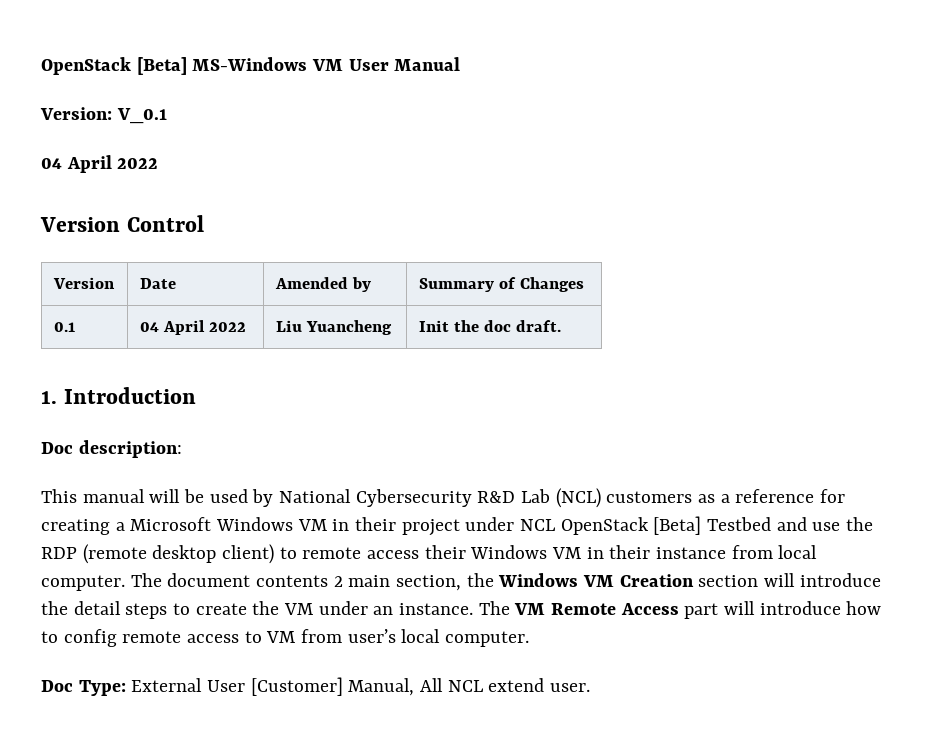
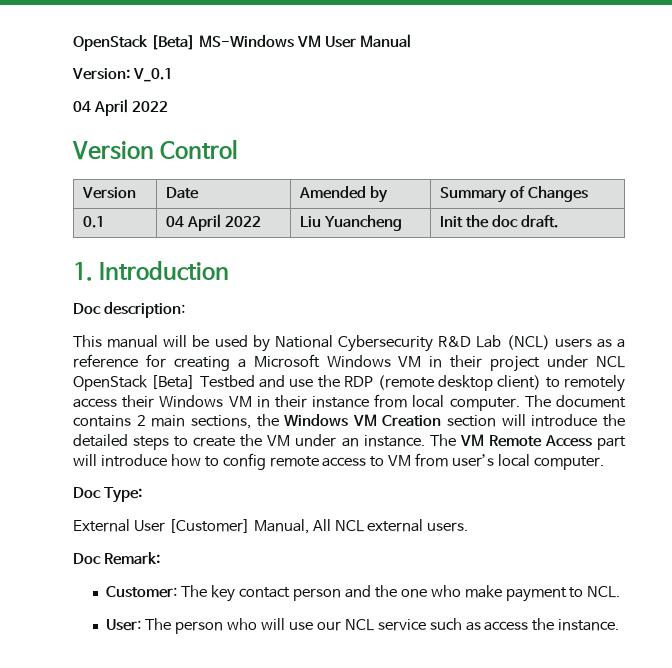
- This manual will be used by National Cybersecurity R&D Lab (NCL) customers as a reference for creating a Microsoft Windows VM in their project under NCL OpenStack [Beta] Testbed and use the RDP (remote desktop client) to remote access their Windows VM in their instance from local computer.
+ This manual will be used by National Cybersecurity R&D Lab (NCL) users as a reference for creating a Microsoft Windows VM in their project under NCL OpenStack [Beta] Testbed and use the RDP (remote desktop client) to remotely access their Windows VM in their instance from local computer.
- The document contents 2 main section, the Windows VM Creation section will introduce the detail steps to create the VM under an instance.
+ The document contains 2 main sections, the Windows VM Creation section will introduce the detailed steps to create the VM under an instance.
- Doc Type: External User [Customer] Manual, All NCL extend user.
+ Doc Type:
+ External User [Customer] Manual, All NCL external users.
+ Doc Remark:
+ Customer: The key contact person and the one who make payment to NCL.
+ User: The person who will use our NCL service such as access the instance.

